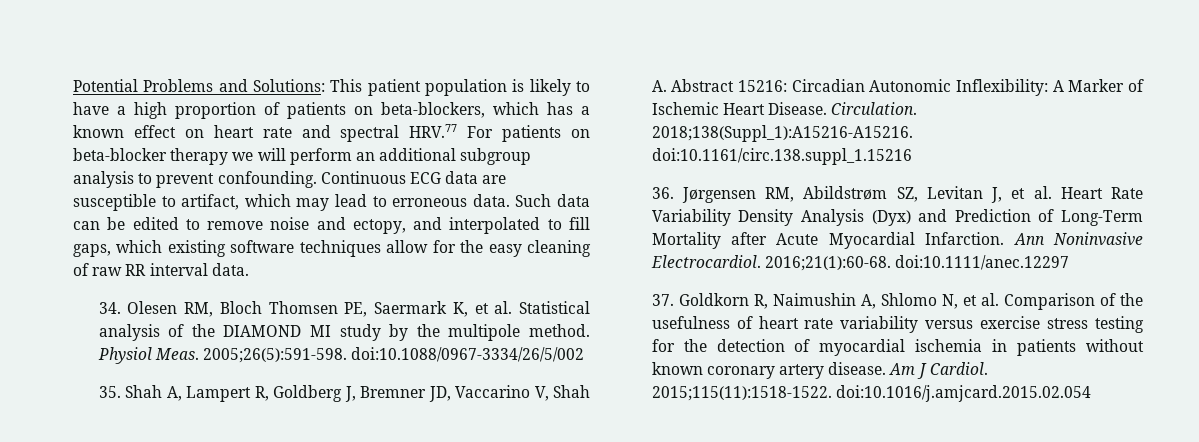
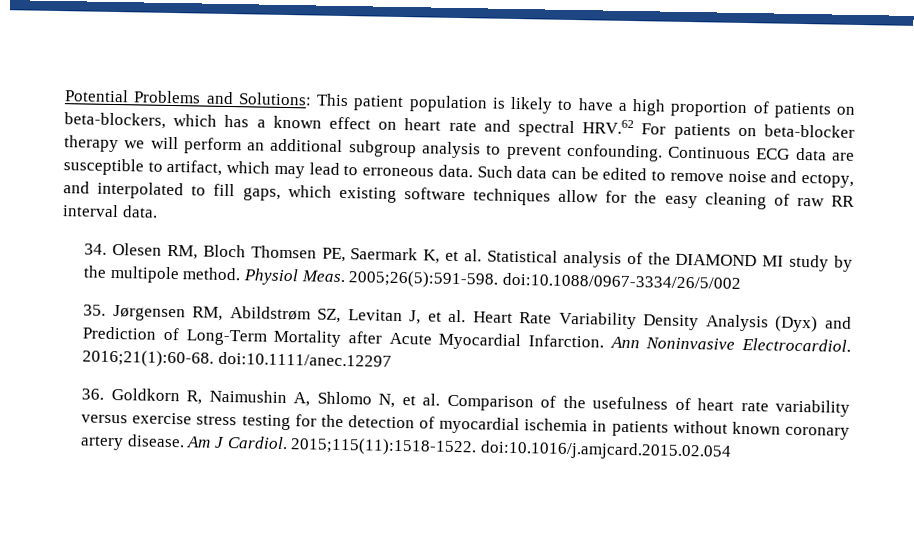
- Potential Problems and Solutions: This patient population is likely to have a high proportion of patients on beta-blockers, which has a known effect on heart rate and spectral HRV.77 For patients on beta-blocker therapy we will perform an additional subgroup analysis to prevent confounding.
+ Potential Problems and Solutions: This patient population is likely to have a high proportion of patients on beta-blockers, which has a known effect on heart rate and spectral HRV.62 For patients on beta-blocker therapy we will perform an additional subgroup analysis to prevent confounding.
- 35. Shah A, Lampert R, Goldberg J, Bremner JD, Vaccarino V, Shah A. Abstract 15216: Circadian Autonomic Inflexibility: A Marker of Ischemic Heart Disease. Circulation. 2018;138(Suppl_1):A15216-A15216. doi:10.1161/circ.138.suppl_1.15216
- 36. Jørgensen RM, Abildstrøm SZ, Levitan J, et al. Heart Rate Variability Density Analysis (Dyx) and Prediction of Long-Term Mortality after Acute Myocardial Infarction.
+ 35. Jørgensen RM, Abildstrøm SZ, Levitan J, et al. Heart Rate Variability Density Analysis (Dyx) and Prediction of Long-Term Mortality after Acute Myocardial Infarction.
- 37. Goldkorn R, Naimushin A, Shlomo N, et al. Comparison of the usefulness of heart rate variability versus exercise stress testing for the detection of myocardial ischemia in patients without known coronary artery disease.
+ 36. Goldkorn R, Naimushin A, Shlomo N, et al. Comparison of the usefulness of heart rate variability versus exercise stress testing for the detection of myocardial ischemia in patients without known coronary artery disease.

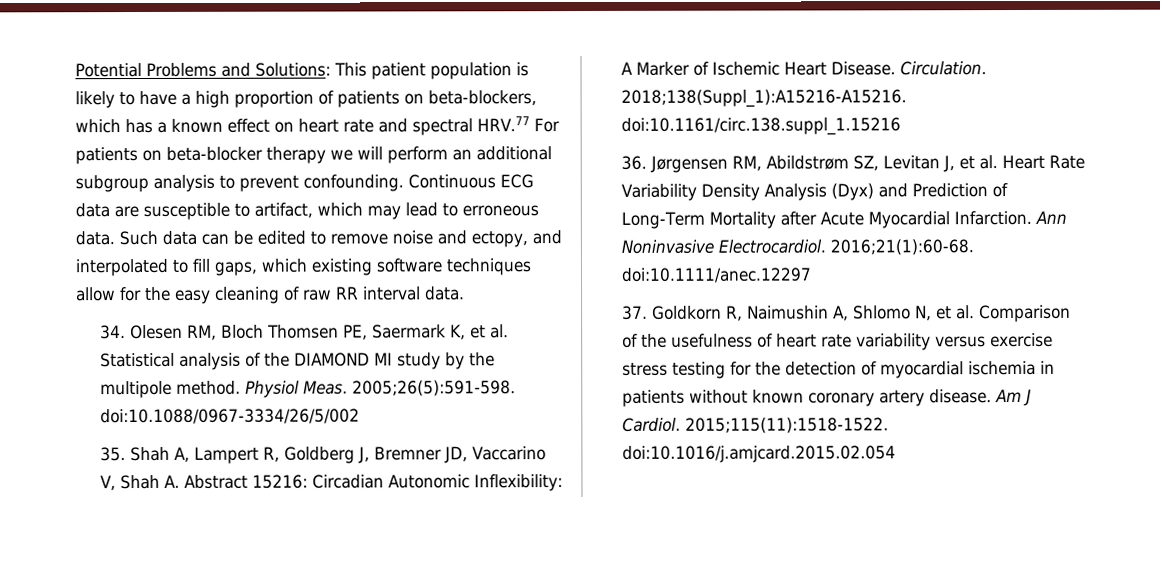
- Potential Problems and Solutions: This patient population is likely to have a high proportion of patients on beta-blockers, which has a known effect on heart rate and spectral HRV.62 For patients on beta-blocker therapy we will perform an additional subgroup analysis to prevent confounding.
+ Potential Problems and Solutions: This patient population is likely to have a high proportion of patients on beta-blockers, which has a known effect on heart rate and spectral HRV.77 For patients on beta-blocker therapy we will perform an additional subgroup analysis to prevent confounding.
- 35. Jørgensen RM, Abildstrøm SZ, Levitan J, et al. Heart Rate Variability Density Analysis (Dyx) and Prediction of Long-Term Mortality after Acute Myocardial Infarction.
+ 35. Shah A, Lampert R, Goldberg J, Bremner JD, Vaccarino V, Shah A. Abstract 15216: Circadian Autonomic Inflexibility: A Marker of Ischemic Heart Disease. Circulation. 2018;138(Suppl_1):A15216-A15216. doi:10.1161/circ.138.suppl_1.15216
+ 36. Jørgensen RM, Abildstrøm SZ, Levitan J, et al. Heart Rate Variability Density Analysis (Dyx) and Prediction of Long-Term Mortality after Acute Myocardial Infarction.
- 36. Goldkorn R, Naimushin A, Shlomo N, et al. Comparison of the usefulness of heart rate variability versus exercise stress testing for the detection of myocardial ischemia in patients without known coronary artery disease.
+ 37. Goldkorn R, Naimushin A, Shlomo N, et al. Comparison of the usefulness of heart rate variability versus exercise stress testing for the detection of myocardial ischemia in patients without known coronary artery disease.

